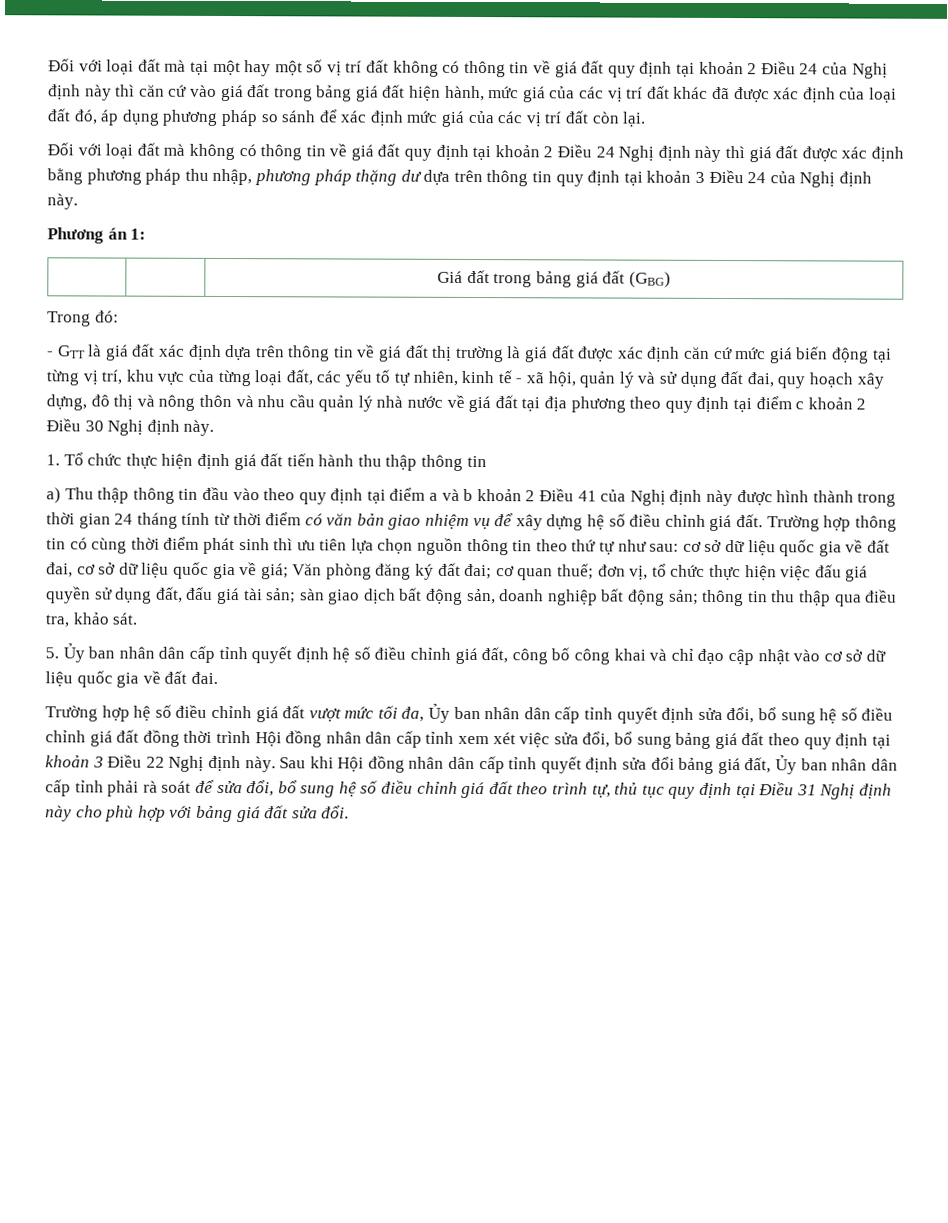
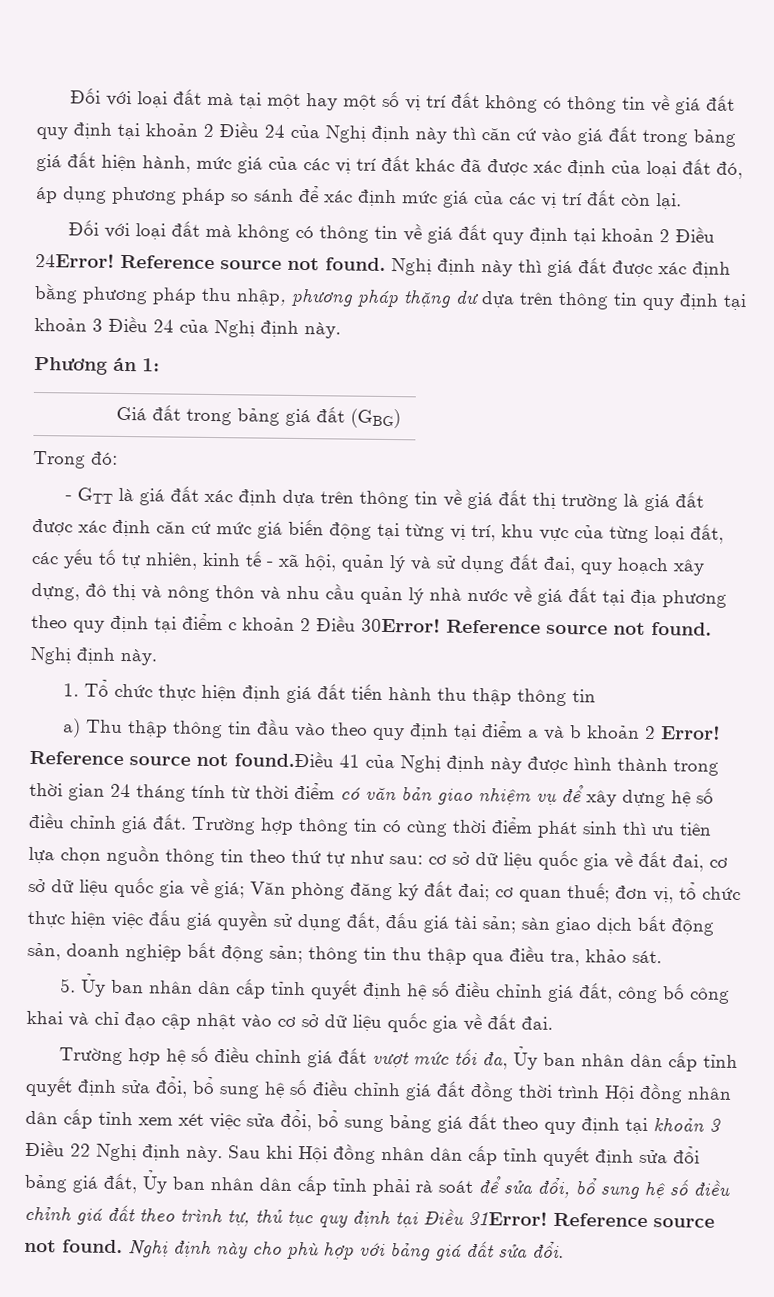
- Đối với loại đất mà không có thông tin về giá đất quy định tại khoản 2 Điều 24 Nghị định này thì giá đất được xác định bằng phương pháp thu nhập, phương pháp thặng dư dựa trên thông tin quy định tại khoản 3 Điều 24 của Nghị định này.
+ Đối với loại đất mà không có thông tin về giá đất quy định tại khoản 2 Điều 24Error! Reference source not found. Nghị định này thì giá đất được xác định bằng phương pháp thu nhập, phương pháp thặng dư dựa trên thông tin quy định tại khoản 3 Điều 24 của Nghị định này.
- - GTT là giá đất xác định dựa trên thông tin về giá đất thị trường là giá đất được xác định căn cứ mức giá biến động tại từng vị trí, khu vực của từng loại đất, các yếu tố tự nhiên, kinh tế - xã hội, quản lý và sử dụng đất đai, quy hoạch xây dựng, đô thị và nông thôn và nhu cầu quản lý nhà nước về giá đất tại địa phương theo quy định tại điểm c khoản 2 Điều 30 Nghị định này.
+ - GTT là giá đất xác định dựa trên thông tin về giá đất thị trường là giá đất được xác định căn cứ mức giá biến động tại từng vị trí, khu vực của từng loại đất, các yếu tố tự nhiên, kinh tế - xã hội, quản lý và sử dụng đất đai, quy hoạch xây dựng, đô thị và nông thôn và nhu cầu quản lý nhà nước về giá đất tại địa phương theo quy định tại điểm c khoản 2 Điều 30Error! Reference source not found. Nghị định này.
- a) Thu thập thông tin đầu vào theo quy định tại điểm a và b khoản 2 Điều 41 của Nghị định này được hình thành trong thời gian 24 tháng tính từ thời điểm có văn bản giao nhiệm vụ để xây dựng hệ số điều chỉnh giá đất.
+ a) Thu thập thông tin đầu vào theo quy định tại điểm a và b khoản 2 Error! Reference source not found.Điều 41 của Nghị định này được hình thành trong thời gian 24 tháng tính từ thời điểm có văn bản giao nhiệm vụ để xây dựng hệ số điều chỉnh giá đất.
- Sau khi Hội đồng nhân dân cấp tỉnh quyết định sửa đổi bảng giá đất, Ủy ban nhân dân cấp tỉnh phải rà soát để sửa đổi, bổ sung hệ số điều chỉnh giá đất theo trình tự, thủ tục quy định tại Điều 31 Nghị định này cho phù hợp với bảng giá đất sửa đổi.
+ Sau khi Hội đồng nhân dân cấp tỉnh quyết định sửa đổi bảng giá đất, Ủy ban nhân dân cấp tỉnh phải rà soát để sửa đổi, bổ sung hệ số điều chỉnh giá đất theo trình tự, thủ tục quy định tại Điều 31Error! Reference source not found. Nghị định này cho phù hợp với bảng giá đất sửa đổi.

